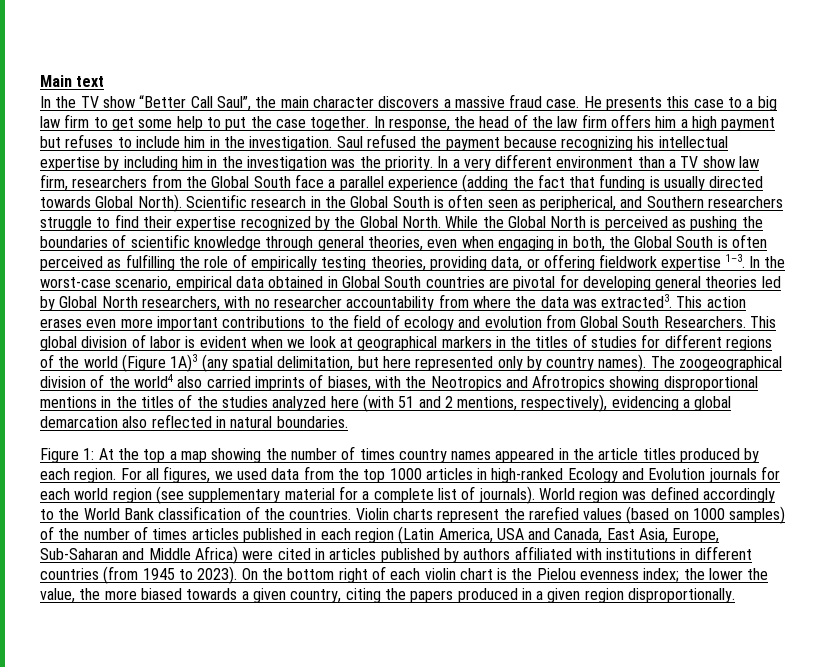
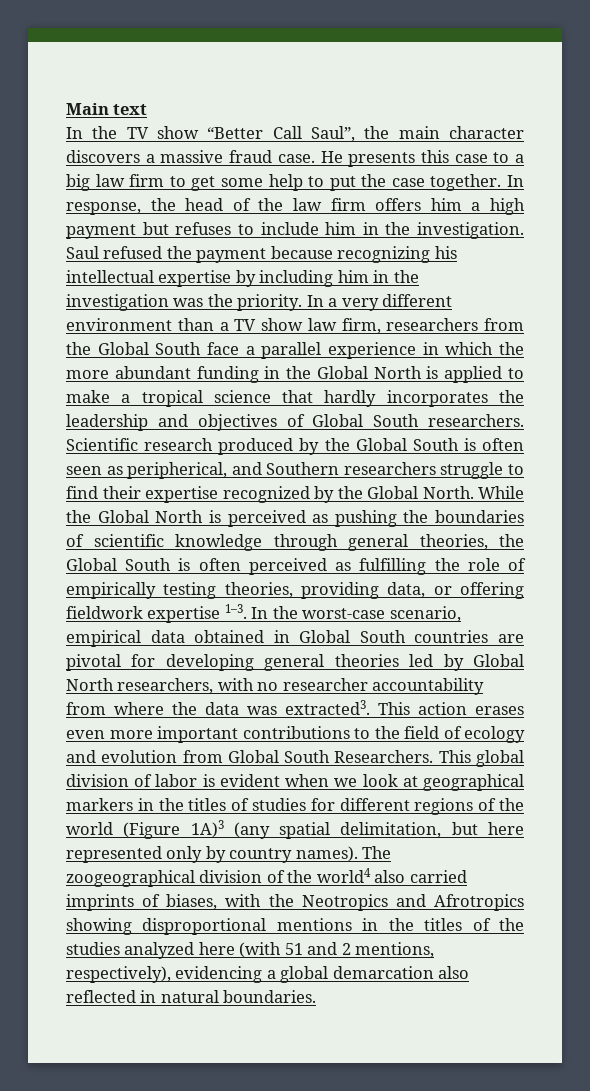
- In a very different environment than a TV show law firm, researchers from the Global South face a parallel experience (adding the fact that funding is usually directed towards Global North). Scientific research in the Global South is often seen as peripherical, and Southern researchers struggle to find their expertise recognized by the Global North.
+ In a very different environment than a TV show law firm, researchers from the Global South face a parallel experience in which the more abundant funding in the Global North is applied to make a tropical science that hardly incorporates the leadership and objectives of Global South researchers. Scientific research produced by the Global South is often seen as peripherical, and Southern researchers struggle to find their expertise recognized by the Global North.
- While the Global North is perceived as pushing the boundaries of scientific knowledge through general theories, even when engaging in both, the Global South is often perceived as fulfilling the role of empirically testing theories, providing data, or offering fieldwork expertise 1–3.
+ While the Global North is perceived as pushing the boundaries of scientific knowledge through general theories, the Global South is often perceived as fulfilling the role of empirically testing theories, providing data, or offering fieldwork expertise 1–3.
- Figure 1: At the top a map showing the number of times country names appeared in the article titles produced by each region. For all figures, we used data from the top 1000 articles in high-ranked Ecology and Evolution journals for each world region (see supplementary material for a complete list of journals). World region was defined accordingly to the World Bank classification of the countries. Violin charts represent the rarefied values (based on 1000 samples) of the number of times articles published in each region (Latin America, USA and Canada, East Asia, Europe, Sub-Saharan and Middle Africa) were cited in articles published by authors affiliated with institutions in different countries (from 1945 to 2023). On the bottom right of each violin chart is the Pielou evenness index; the lower the value, the more biased towards a given country, citing the papers produced in a given region disproportionally.

